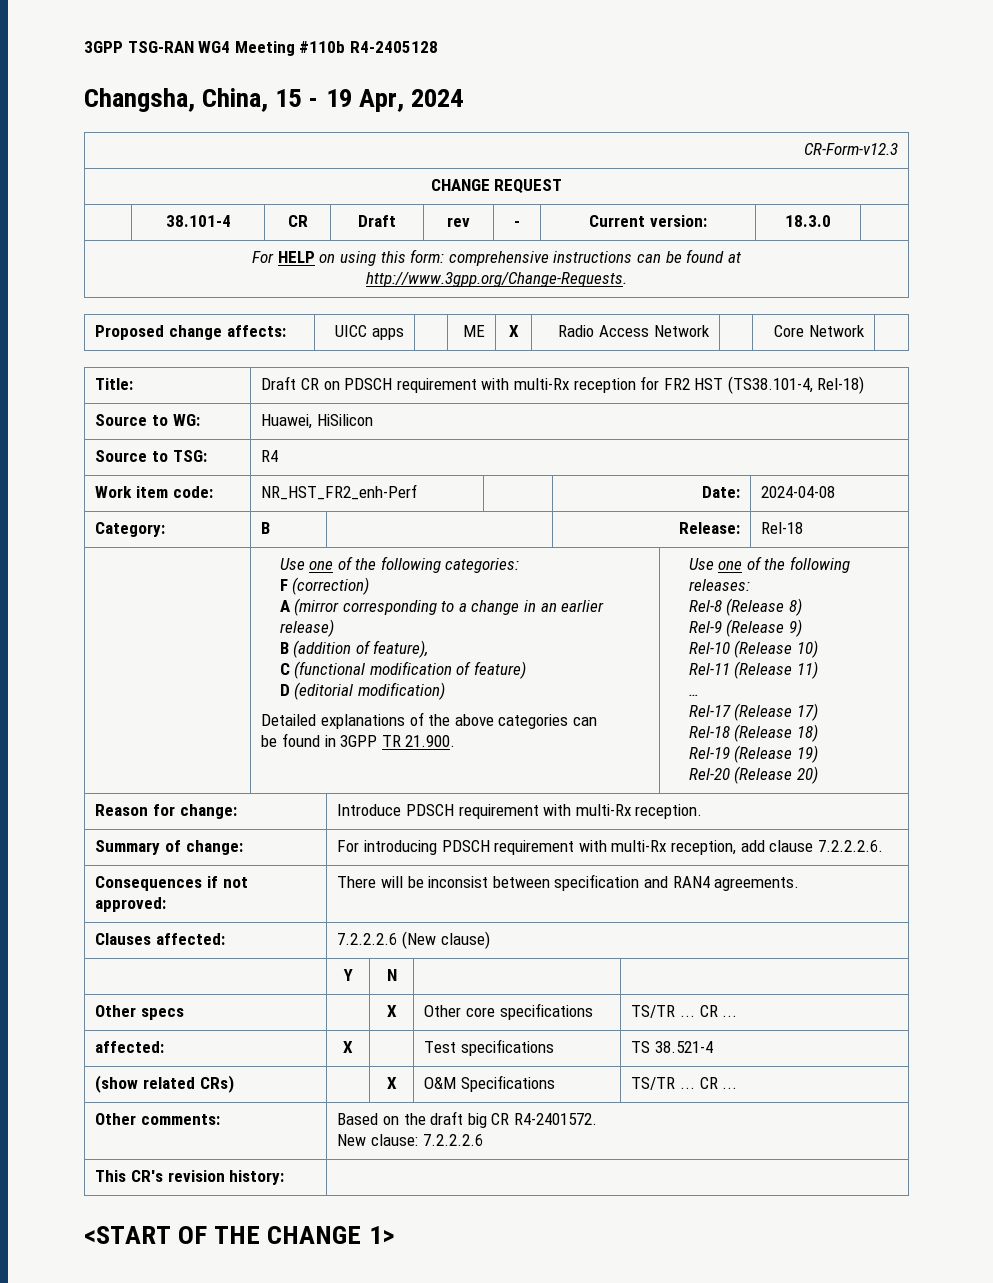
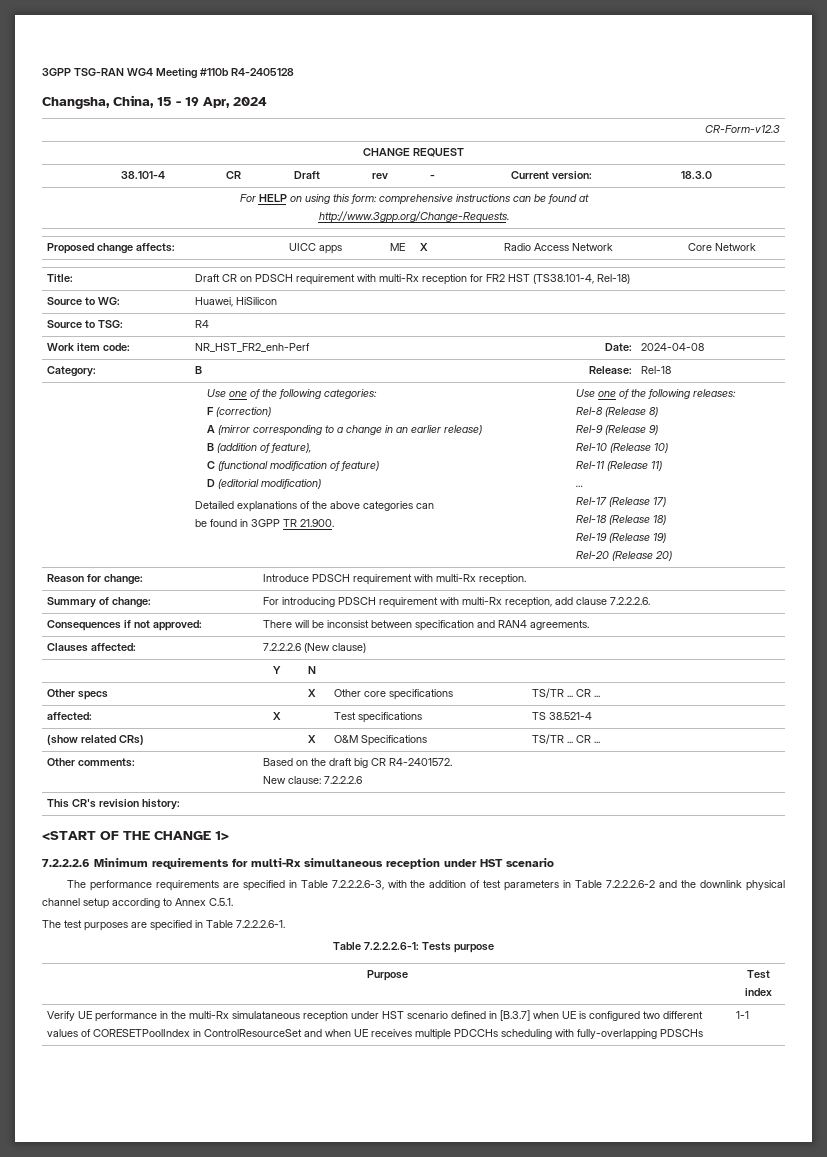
+ 7.2.2.2.6 Minimum requirements for multi-Rx simultaneous reception under HST scenario
+ The performance requirements are specified in Table 7.2.2.2.6-3, with the addition of test parameters in Table 7.2.2.2.6-2 and the downlink physical channel setup according to Annex C.5.1.
+ The test purposes are specified in Table 7.2.2.2.6-1.
+ Table 7.2.2.2.6-1: Tests purpose
+ Purpose | Test index
+ Verify UE performance in the multi-Rx simulataneous reception under HST scenario defined in [B.3.7] when UE is configured two different values of CORESETPoolIndex in ControlResourceSet and when UE receives multiple PDCCHs scheduling with fully-overlapping PDSCHs | 1-1

